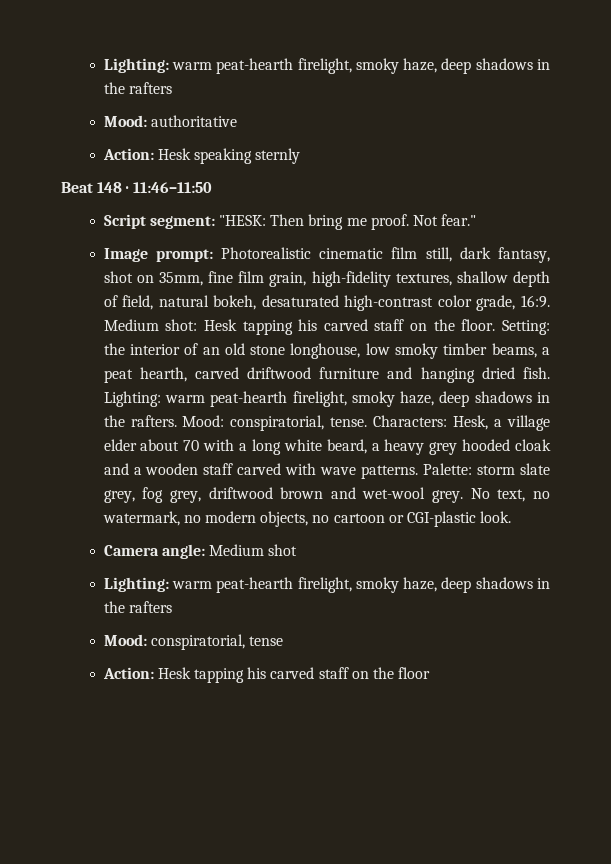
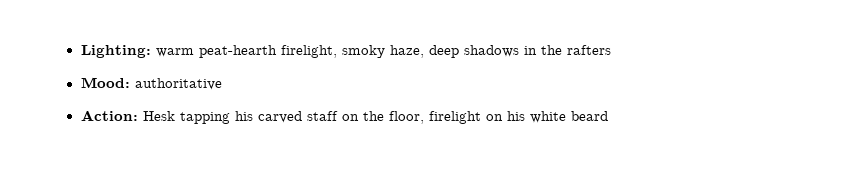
- Action: Hesk speaking sternly
- Beat 148 · 11:46–11:50
- Script segment: "HESK: Then bring me proof. Not fear."
- Image prompt: Photorealistic cinematic film still, dark fantasy, shot on 35mm, fine film grain, high-fidelity textures, shallow depth of field, natural bokeh, desaturated high-contrast color grade, 16:9. Medium shot: Hesk tapping his carved staff on the floor. Setting: the interior of an old stone longhouse, low smoky timber beams, a peat hearth, carved driftwood furniture and hanging dried fish. Lighting: warm peat-hearth firelight, smoky haze, deep shadows in the rafters. Mood: conspiratorial, tense. Characters: Hesk, a village elder about 70 with a long white beard, a heavy grey hooded cloak and a wooden staff carved with wave patterns. Palette: storm slate grey, fog grey, driftwood brown and wet-wool grey. No text, no watermark, no modern objects, no cartoon or CGI-plastic look.
- Camera angle: Medium shot
- Lighting: warm peat-hearth firelight, smoky haze, deep shadows in the rafters
- Mood: conspiratorial, tense
- Action: Hesk tapping his carved staff on the floor
+ Action: Hesk tapping his carved staff on the floor, firelight on his white beard

